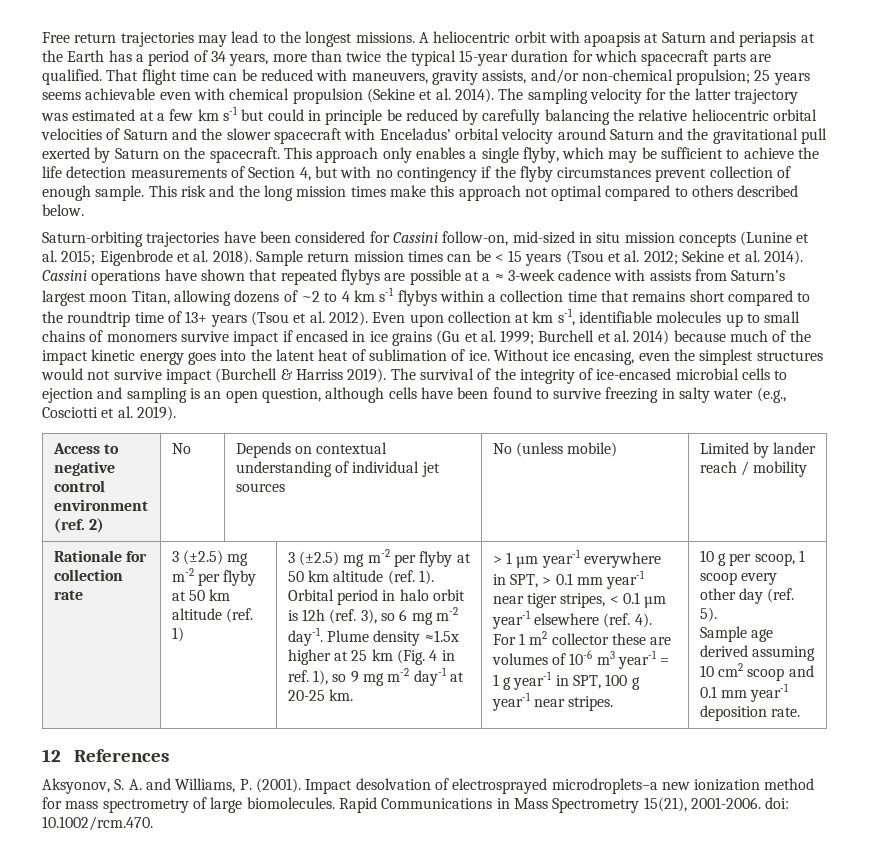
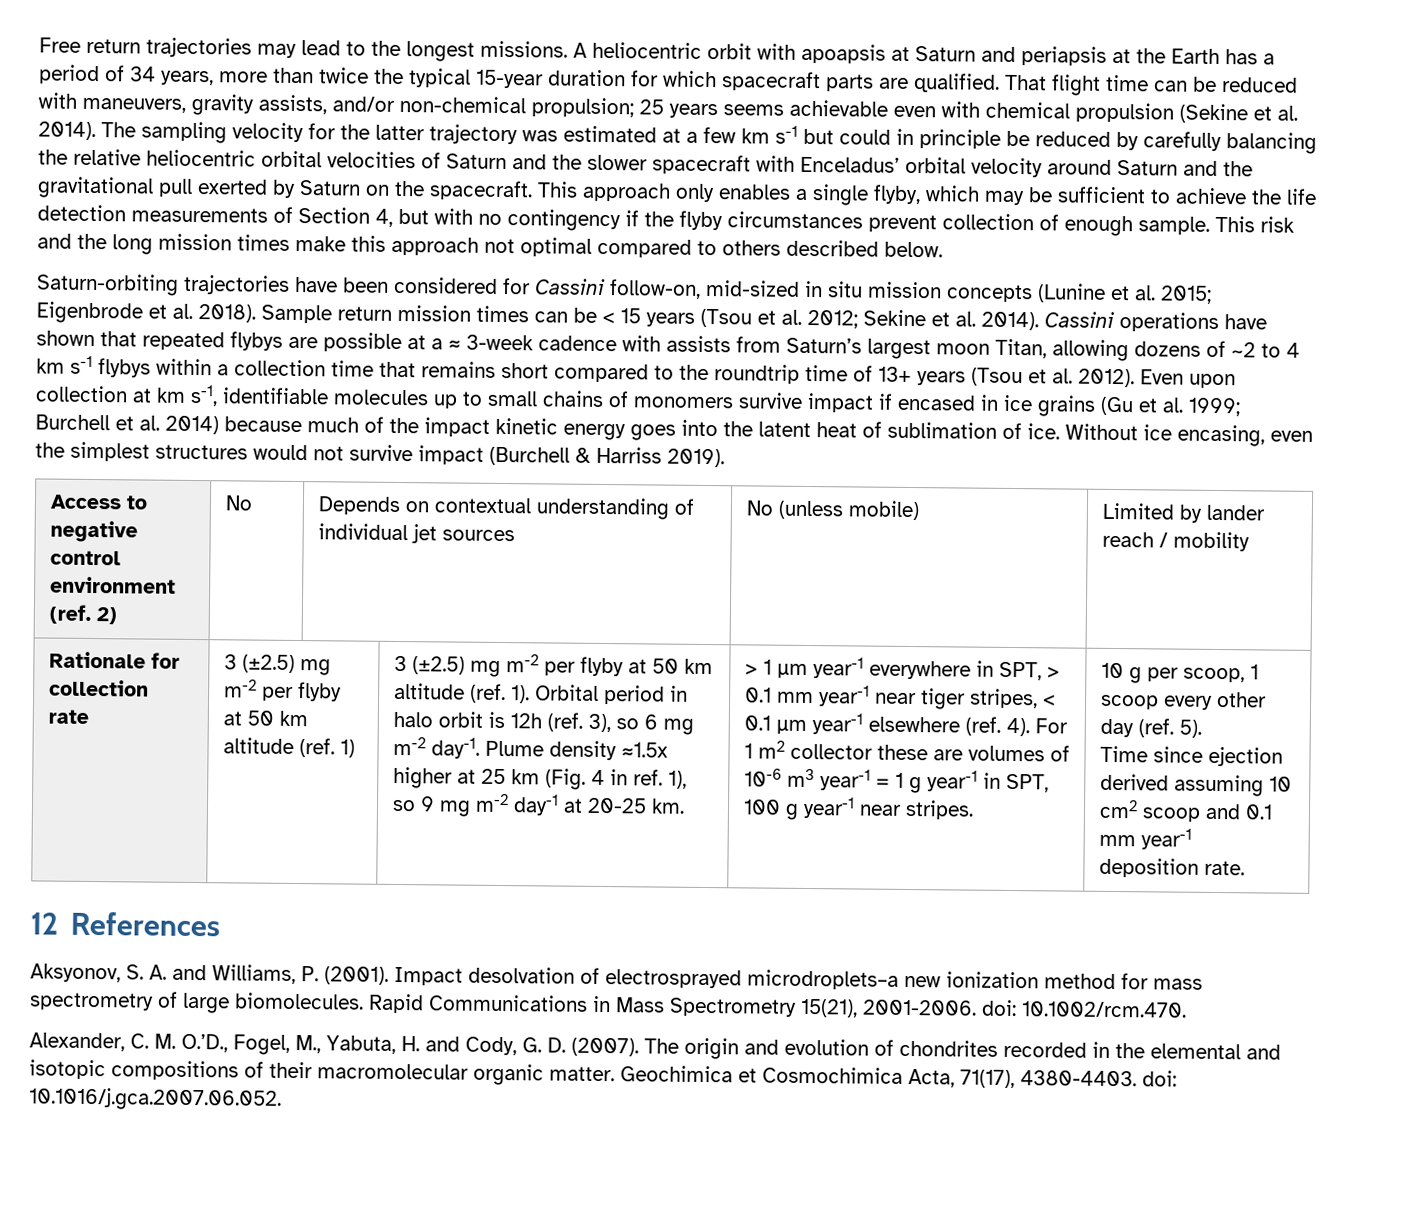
- The survival of the integrity of ice-encased microbial cells to ejection and sampling is an open question, although cells have been found to survive freezing in salty water (e.g., Cosciotti et al. 2019).
- Sample age derived assuming 10 cm2 scoop and 0.1 mm year-1 deposition rate.
+ Time since ejection derived assuming 10 cm2 scoop and 0.1 mm year-1 deposition rate.
+ Alexander, C. M. O.’D., Fogel, M., Yabuta, H. and Cody, G. D. (2007). The origin and evolution of chondrites recorded in the elemental and isotopic compositions of their macromolecular organic matter. Geochimica et Cosmochimica Acta, 71(17), 4380-4403. doi: 10.1016/j.gca.2007.06.052.

